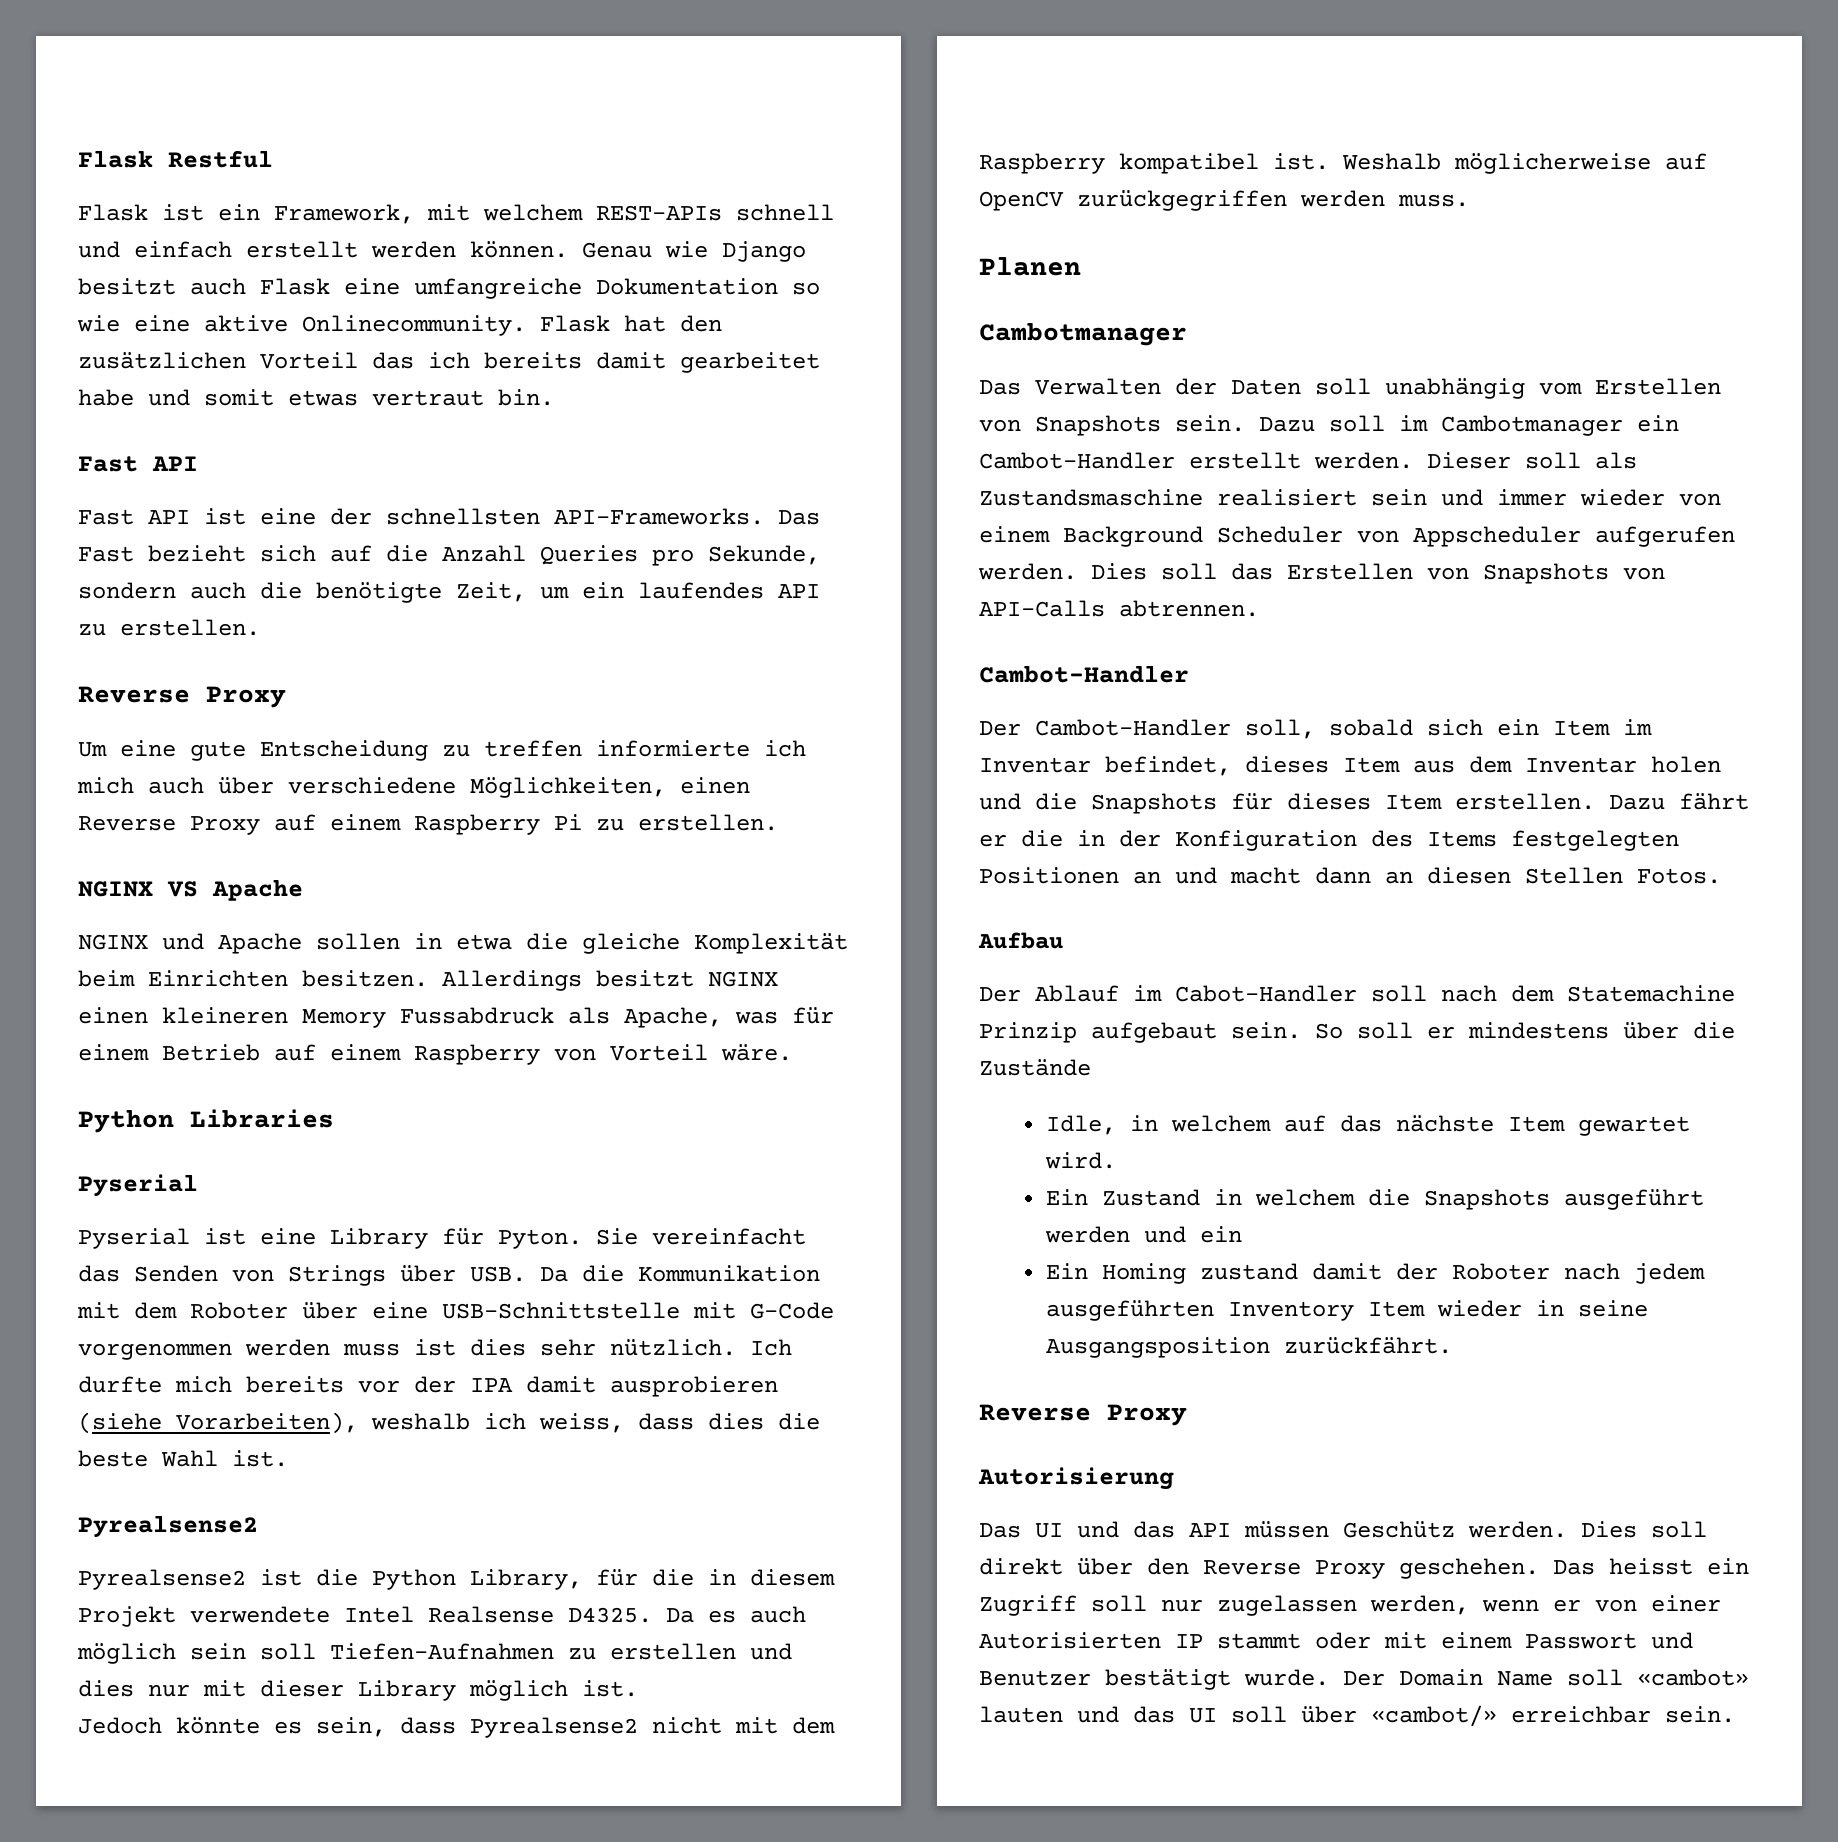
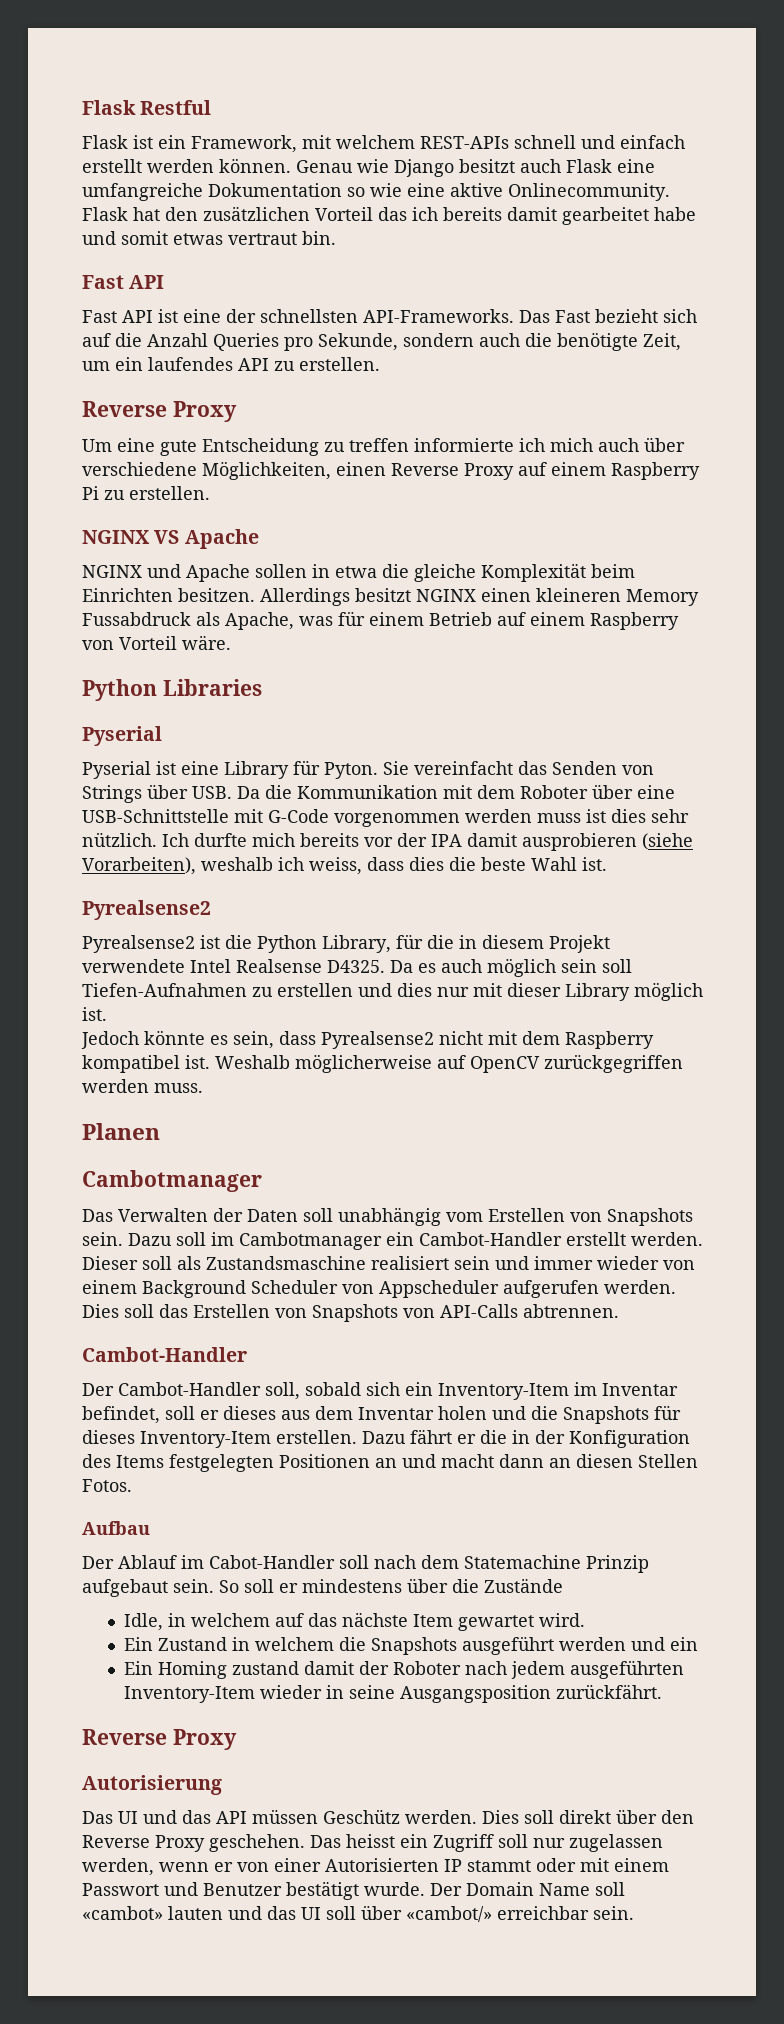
- Der Cambot-Handler soll, sobald sich ein Item im Inventar befindet, dieses Item aus dem Inventar holen und die Snapshots für dieses Item erstellen.
+ Der Cambot-Handler soll, sobald sich ein Inventory-Item im Inventar befindet, soll er dieses aus dem Inventar holen und die Snapshots für dieses Inventory-Item erstellen.
- Ein Homing zustand damit der Roboter nach jedem ausgeführten Inventory Item wieder in seine Ausgangsposition zurückfährt.
+ Ein Homing zustand damit der Roboter nach jedem ausgeführten Inventory-Item wieder in seine Ausgangsposition zurückfährt.

